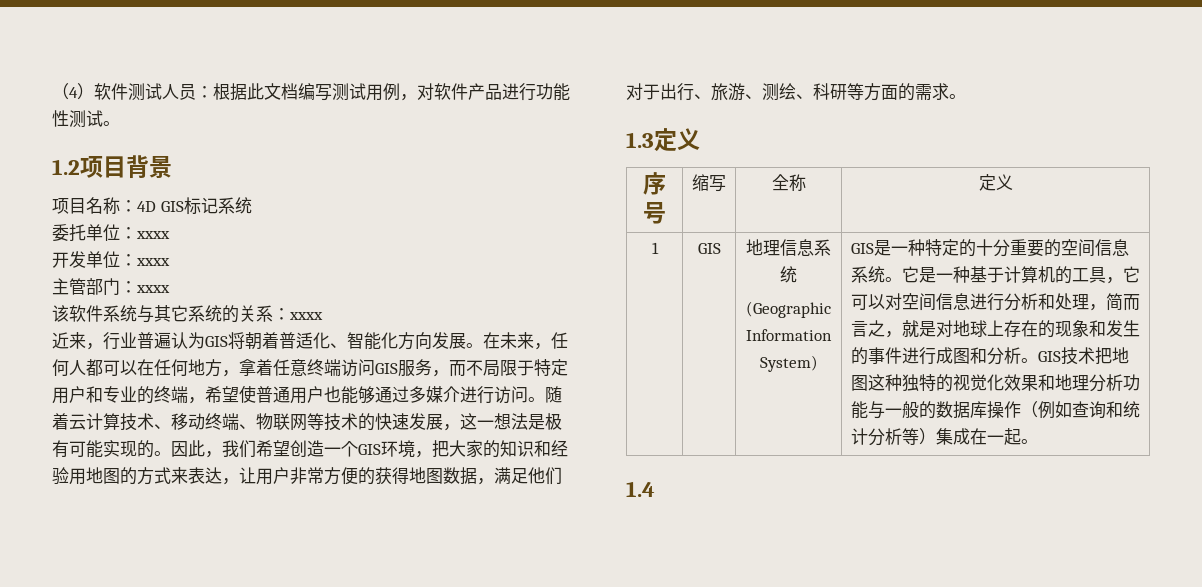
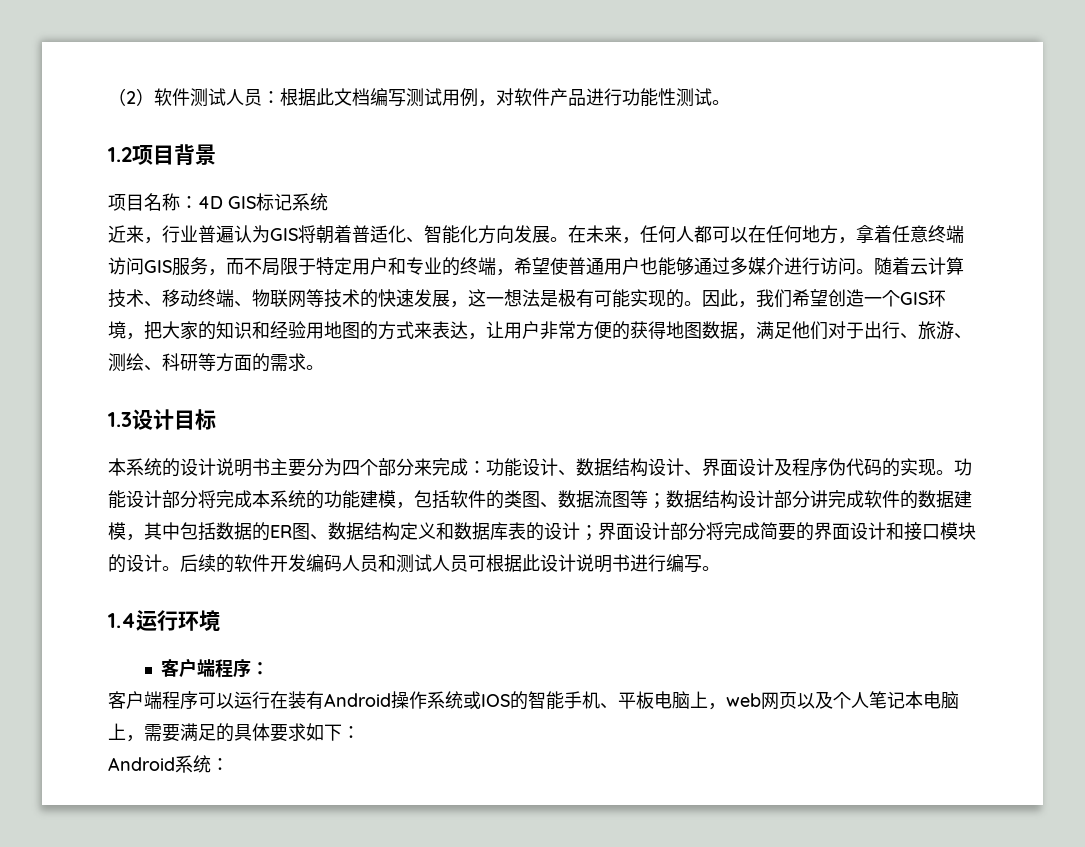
- （4）软件测试人员：根据此文档编写测试用例，对软件产品进行功能性测试。
+ （2）软件测试人员：根据此文档编写测试用例，对软件产品进行功能性测试。
- 委托单位：xxxx
- 开发单位：xxxx
- 主管部门：xxxx
- 该软件系统与其它系统的关系：xxxx
- 1.3定义
- 序号 | 缩写 | 全称 | 定义
- 1 | GIS | 地理信息系统
- (Geographic Information System) | GIS是一种特定的十分重要的空间信息系统。它是一种基于计算机的工具，它可以对空间信息进行分析和处理，简而言之，就是对地球上存在的现象和发生的事件进行成图和分析。GIS技术把地图这种独特的视觉化效果和地理分析功能与一般的数据库操作（例如查询和统计分析等）集成在一起。
- 1.4
+ 1.3设计目标
+ 本系统的设计说明书主要分为四个部分来完成：功能设计、数据结构设计、界面设计及程序伪代码的实现。功能设计部分将完成本系统的功能建模，包括软件的类图、数据流图等；数据结构设计部分讲完成软件的数据建模，其中包括数据的ER图、数据结构定义和数据库表的设计；界面设计部分将完成简要的界面设计和接口模块的设计。后续的软件开发编码人员和测试人员可根据此设计说明书进行编写。
+ 1.4运行环境
+ 客户端程序：
+ 客户端程序可以运行在装有Android操作系统或IOS的智能手机、平板电脑上，web网页以及个人笔记本电脑上，需要满足的具体要求如下：
+ Android系统：

